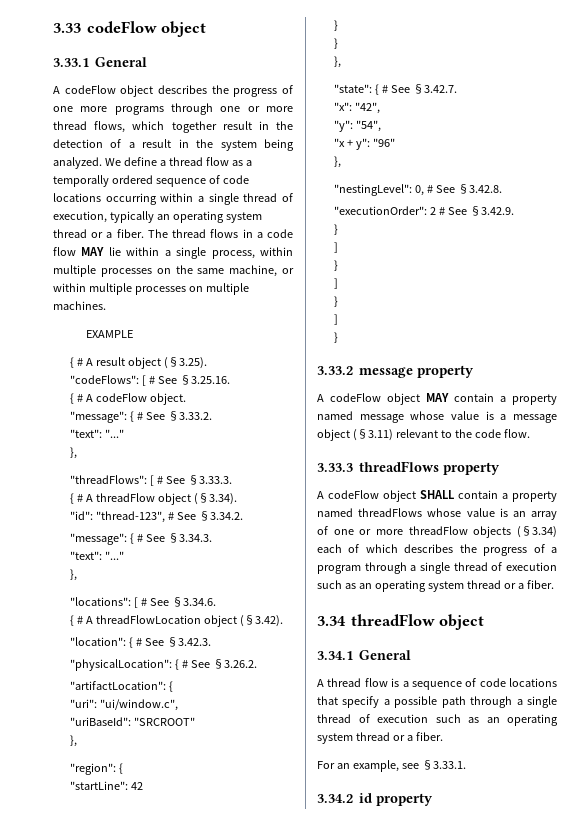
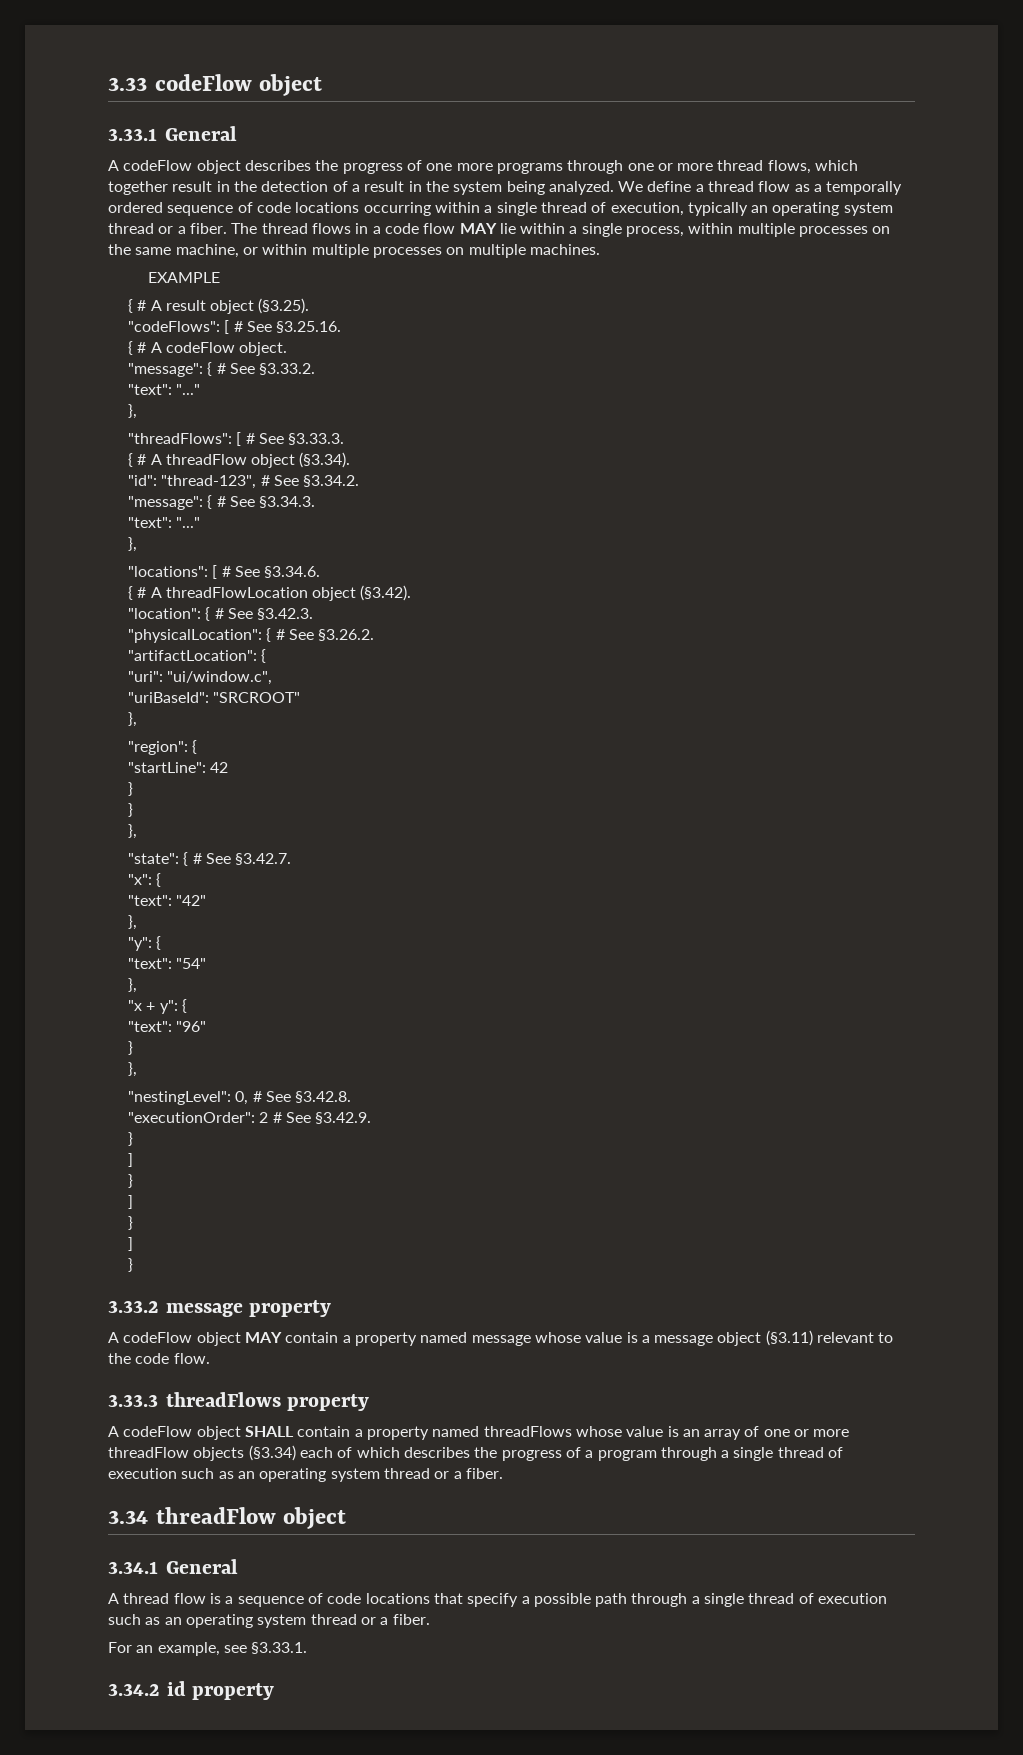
- "x": "42",
- "y": "54",
+ "x": {
+ "text": "42"
+ },
+ "y": {
+ "text": "54"
+ },
- "x + y": "96"
+ "x + y": {
+ "text": "96"
+ }

